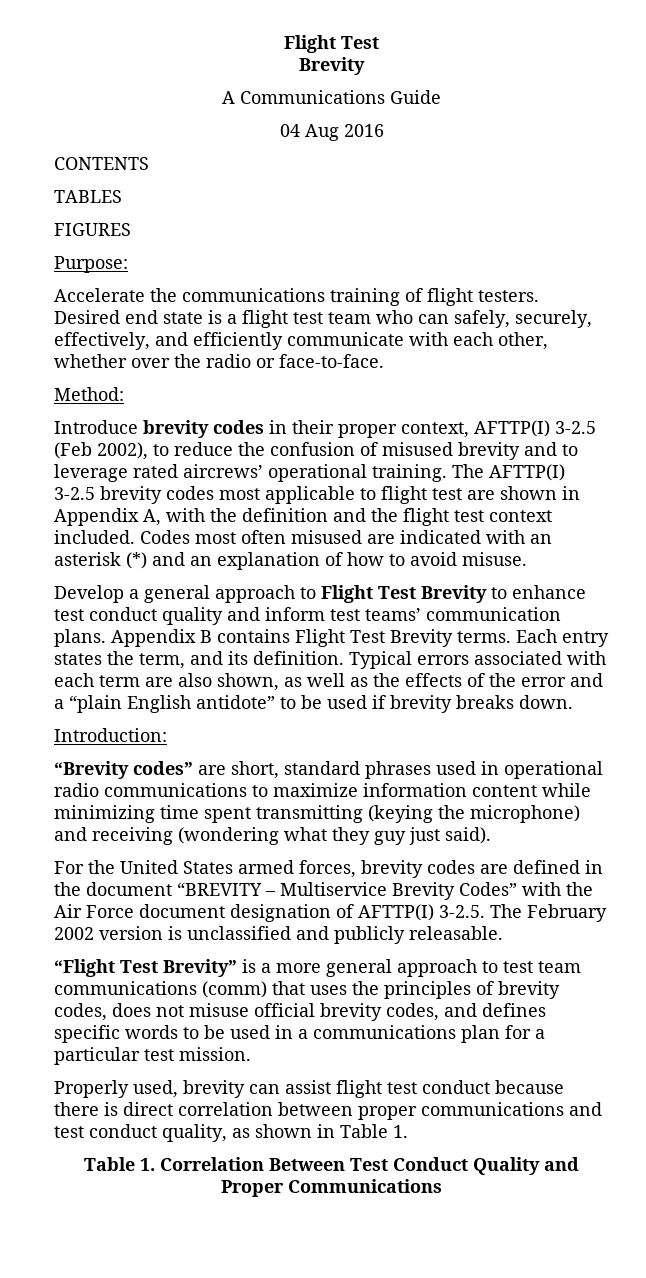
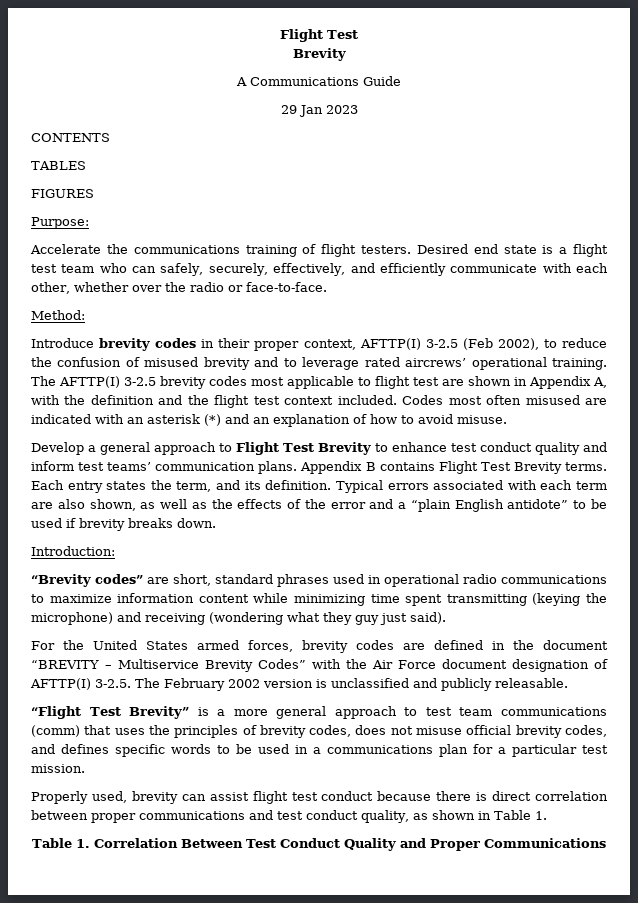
- 04 Aug 2016
+ 29 Jan 2023

